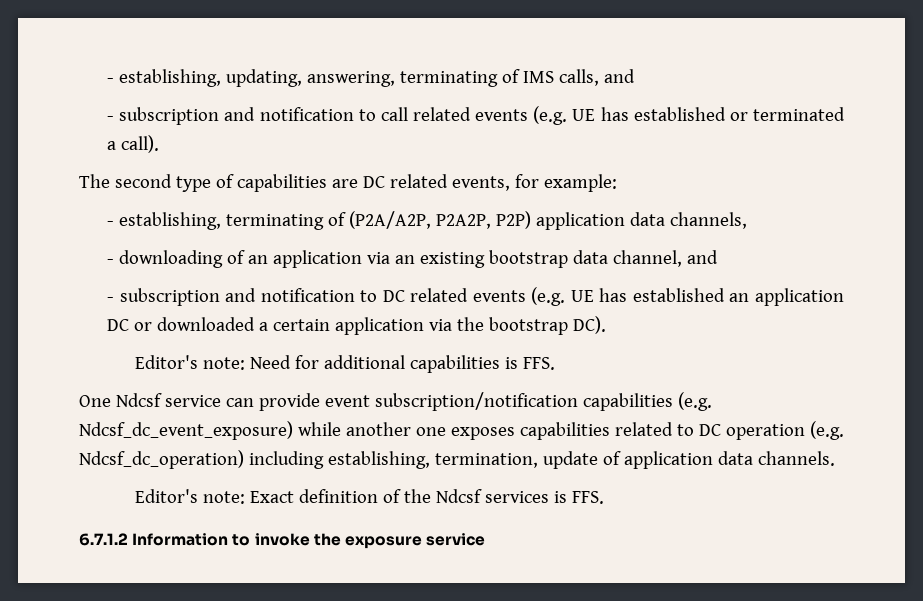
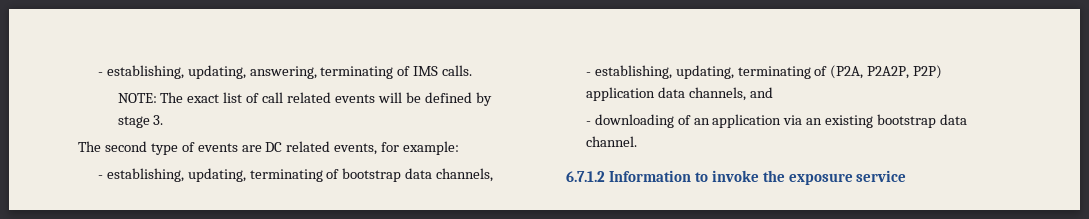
- - establishing, updating, answering, terminating of IMS calls, and
- - subscription and notification to call related events (e.g. UE has established or terminated a call).
+ - establishing, updating, answering, terminating of IMS calls.
+ NOTE: The exact list of call related events will be defined by stage 3.
- The second type of capabilities are DC related events, for example:
+ The second type of events are DC related events, for example:
- - establishing, terminating of (P2A/A2P, P2A2P, P2P) application data channels,
+ - establishing, updating, terminating of bootstrap data channels,
+ - establishing, updating, terminating of (P2A, P2A2P, P2P) application data channels, and
- - downloading of an application via an existing bootstrap data channel, and
- - subscription and notification to DC related events (e.g. UE has established an application DC or downloaded a certain application via the bootstrap DC).
- Editor's note: Need for additional capabilities is FFS.
- One Ndcsf service can provide event subscription/notification capabilities (e.g. Ndcsf_dc_event_exposure) while another one exposes capabilities related to DC operation (e.g. Ndcsf_dc_operation) including establishing, termination, update of application data channels.
- Editor's note: Exact definition of the Ndcsf services is FFS.
+ - downloading of an application via an existing bootstrap data channel.

